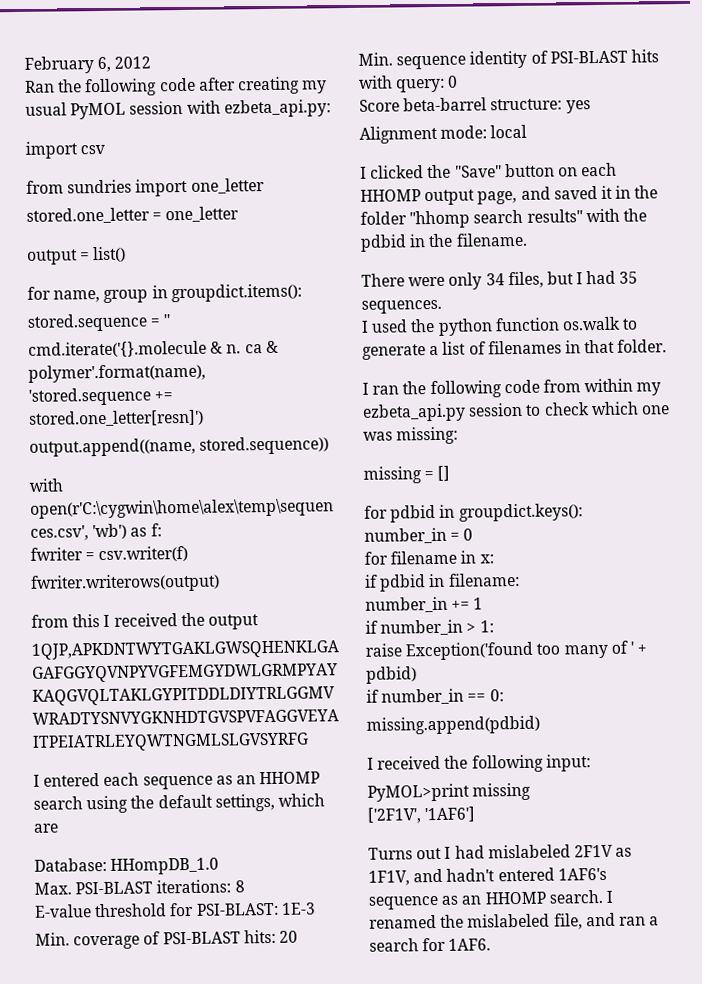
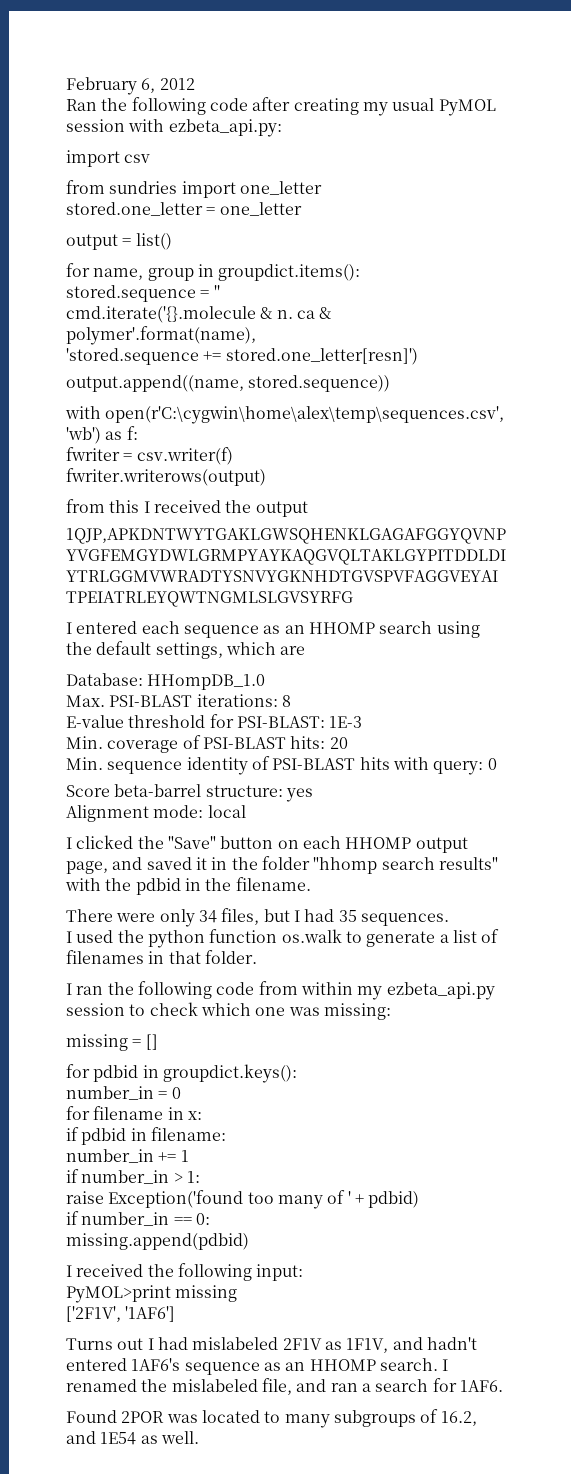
+ Found 2POR was located to many subgroups of 16.2, and 1E54 as well.

